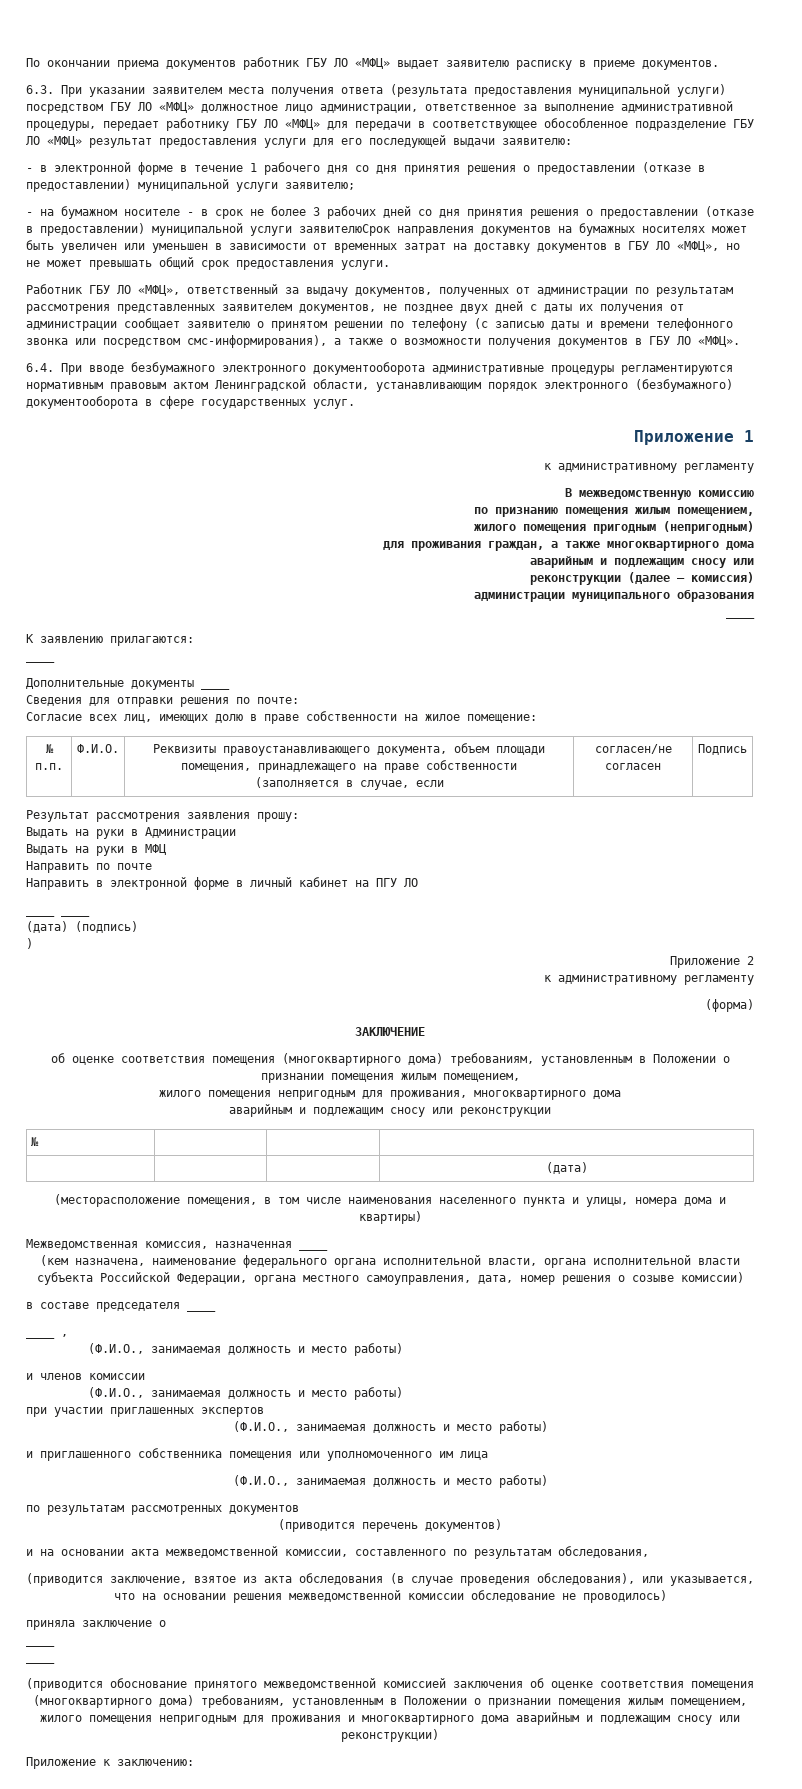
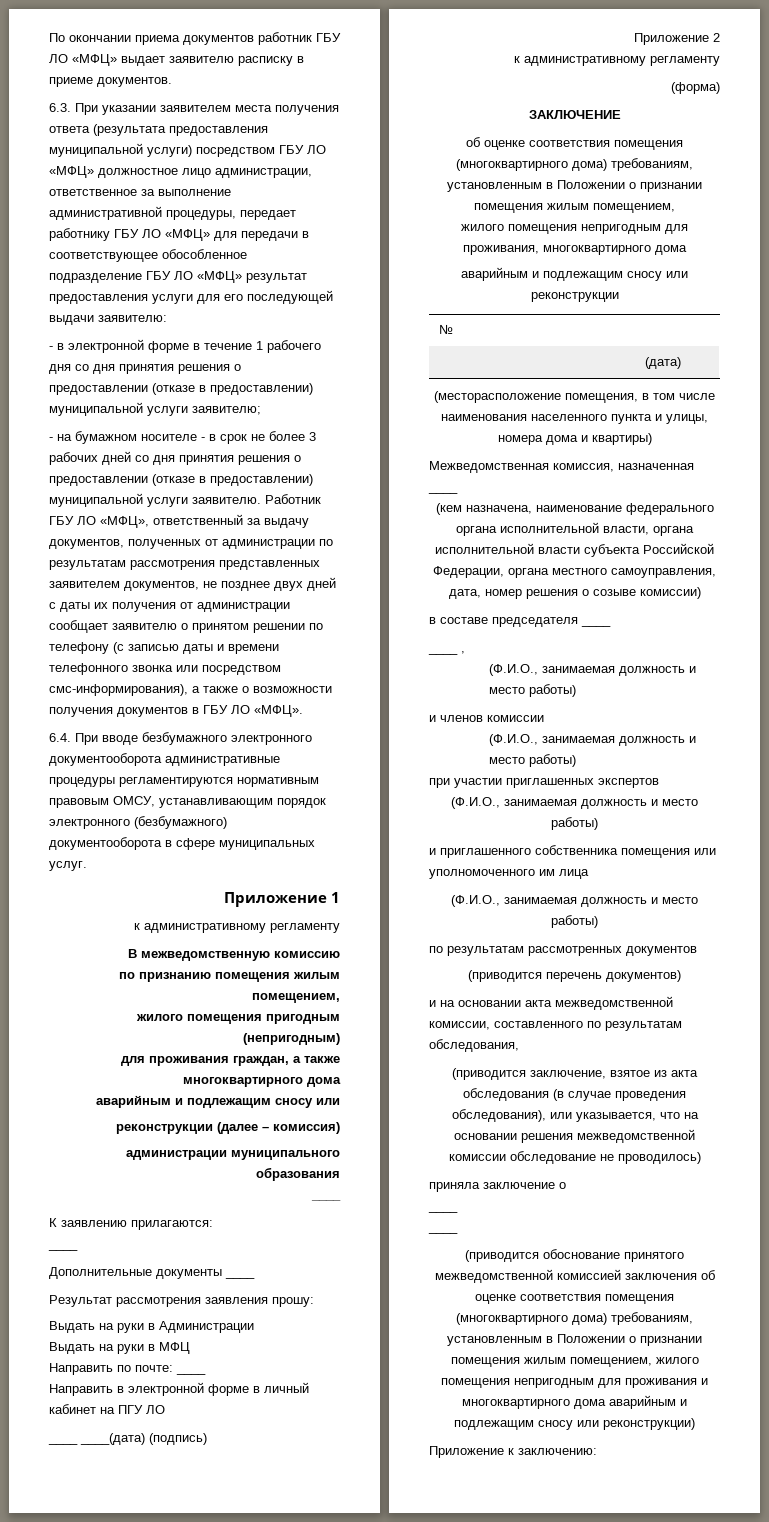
- - на бумажном носителе - в срок не более 3 рабочих дней со дня принятия решения о предоставлении (отказе в предоставлении) муниципальной услуги заявителюСрок направления документов на бумажных носителях может быть увеличен или уменьшен в зависимости от временных затрат на доставку документов в ГБУ ЛО «МФЦ», но не может превышать общий срок предоставления услуги.
- Работник ГБУ ЛО «МФЦ», ответственный за выдачу документов, полученных от администрации по результатам рассмотрения представленных заявителем документов, не позднее двух дней с даты их получения от администрации сообщает заявителю о принятом решении по телефону (с записью даты и времени телефонного звонка или посредством смс-информирования), а также о возможности получения документов в ГБУ ЛО «МФЦ».
+ - на бумажном носителе - в срок не более 3 рабочих дней со дня принятия решения о предоставлении (отказе в предоставлении) муниципальной услуги заявителю. Работник ГБУ ЛО «МФЦ», ответственный за выдачу документов, полученных от администрации по результатам рассмотрения представленных заявителем документов, не позднее двух дней с даты их получения от администрации сообщает заявителю о принятом решении по телефону (с записью даты и времени телефонного звонка или посредством смс-информирования), а также о возможности получения документов в ГБУ ЛО «МФЦ».
- 6.4. При вводе безбумажного электронного документооборота административные процедуры регламентируются нормативным правовым актом Ленинградской области, устанавливающим порядок электронного (безбумажного) документооборота в сфере государственных услуг.
+ 6.4. При вводе безбумажного электронного документооборота административные процедуры регламентируются нормативным правовым ОМСУ, устанавливающим порядок электронного (безбумажного) документооборота в сфере муниципальных услуг.
- Сведения для отправки решения по почте:
- Согласие всех лиц, имеющих долю в праве собственности на жилое помещение:
- № п.п. | Ф.И.О. | Реквизиты правоустанавливающего документа, объем площади помещения, принадлежащего на праве собственности
- (заполняется в случае, если | согласен/не согласен | Подпись
- Направить по почте
+ Направить по почте: ____
- ____ ____
- (дата) (подпись)
+ ____ ____(дата) (подпись)
- )

